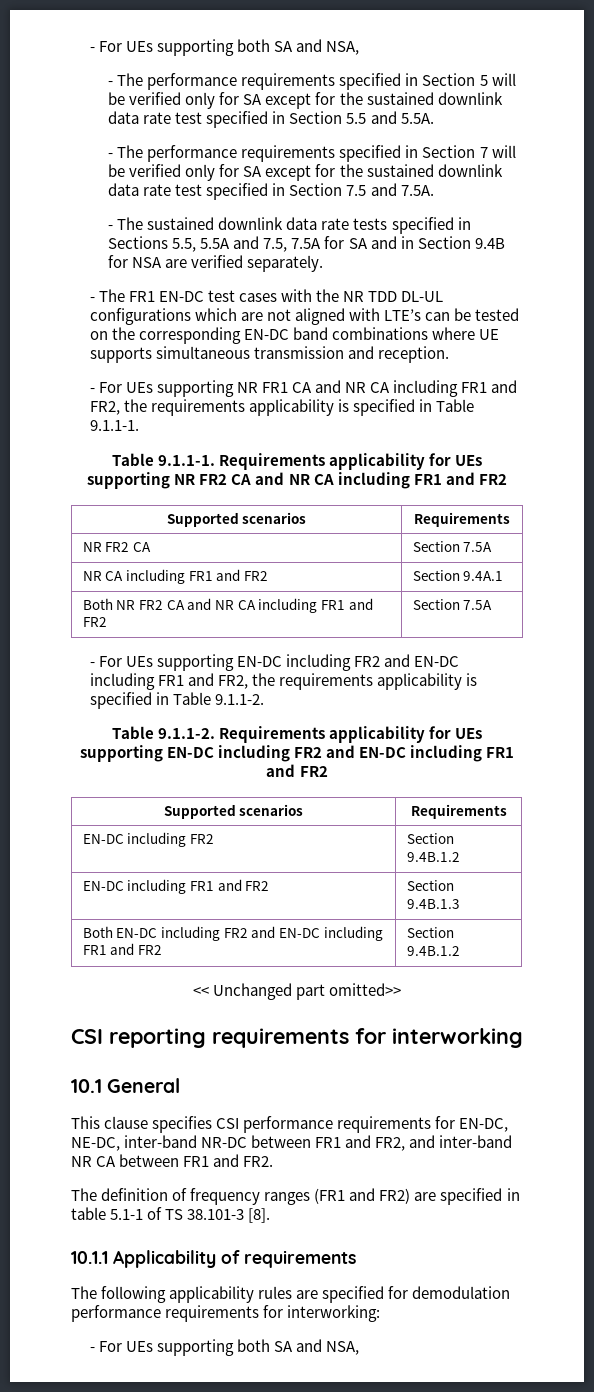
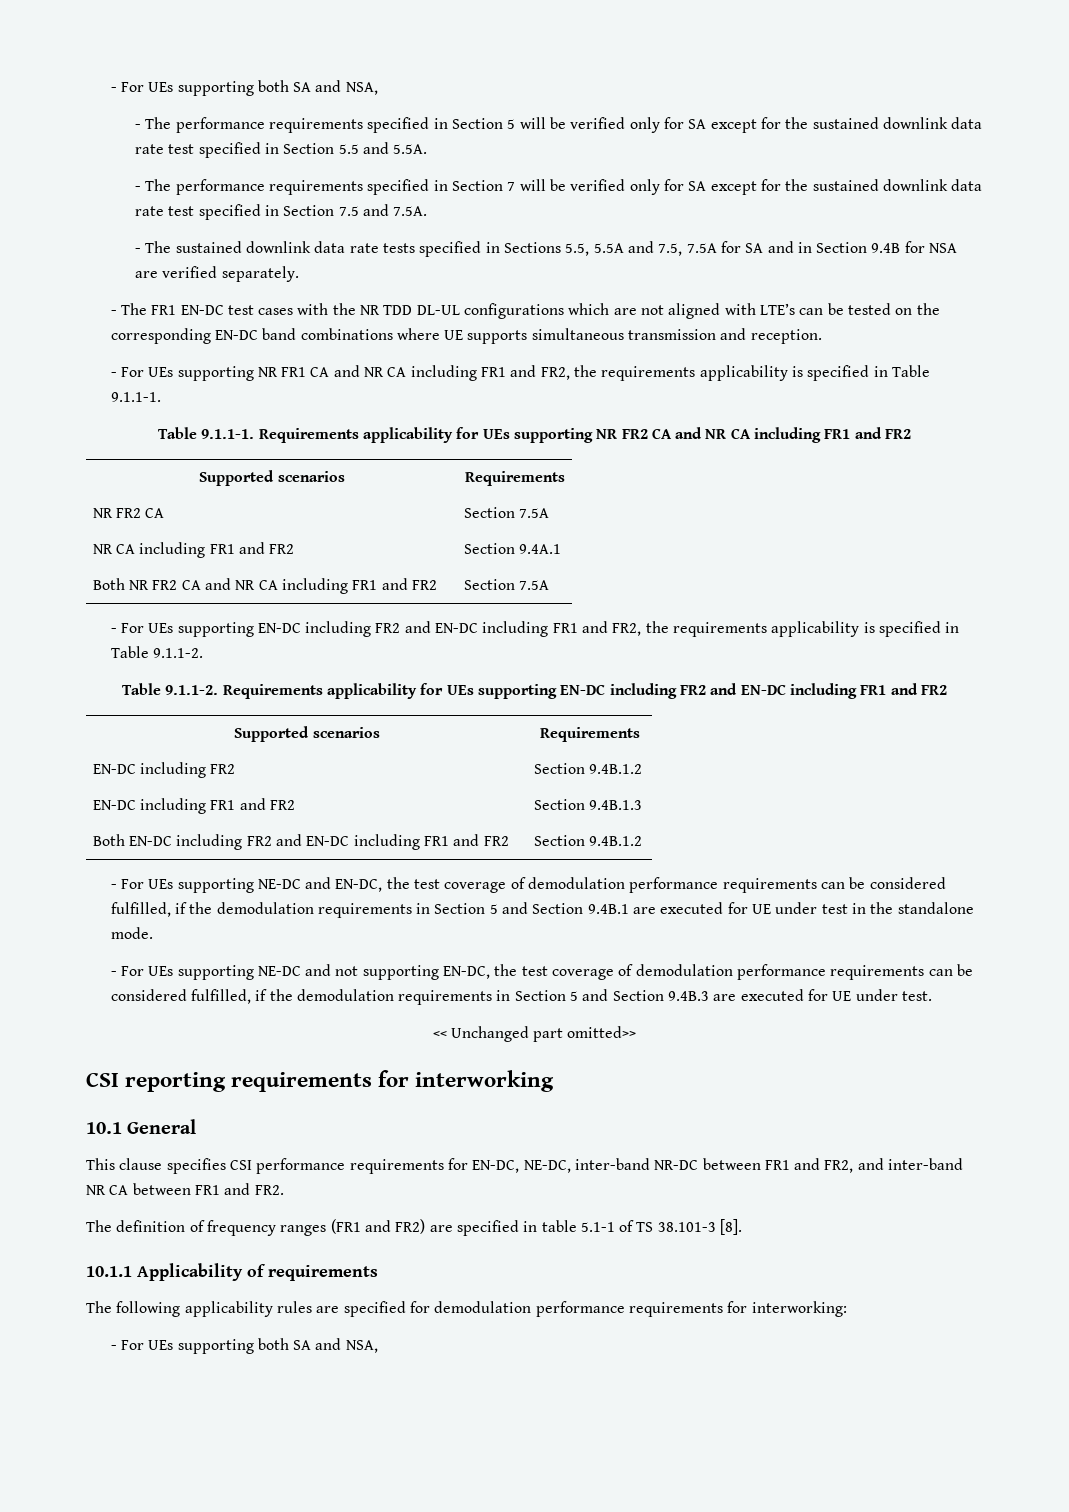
+ - For UEs supporting NE-DC and EN-DC, the test coverage of demodulation performance requirements can be considered fulfilled, if the demodulation requirements in Section 5 and Section 9.4B.1 are executed for UE under test in the standalone mode.
+ - For UEs supporting NE-DC and not supporting EN-DC, the test coverage of demodulation performance requirements can be considered fulfilled, if the demodulation requirements in Section 5 and Section 9.4B.3 are executed for UE under test.

